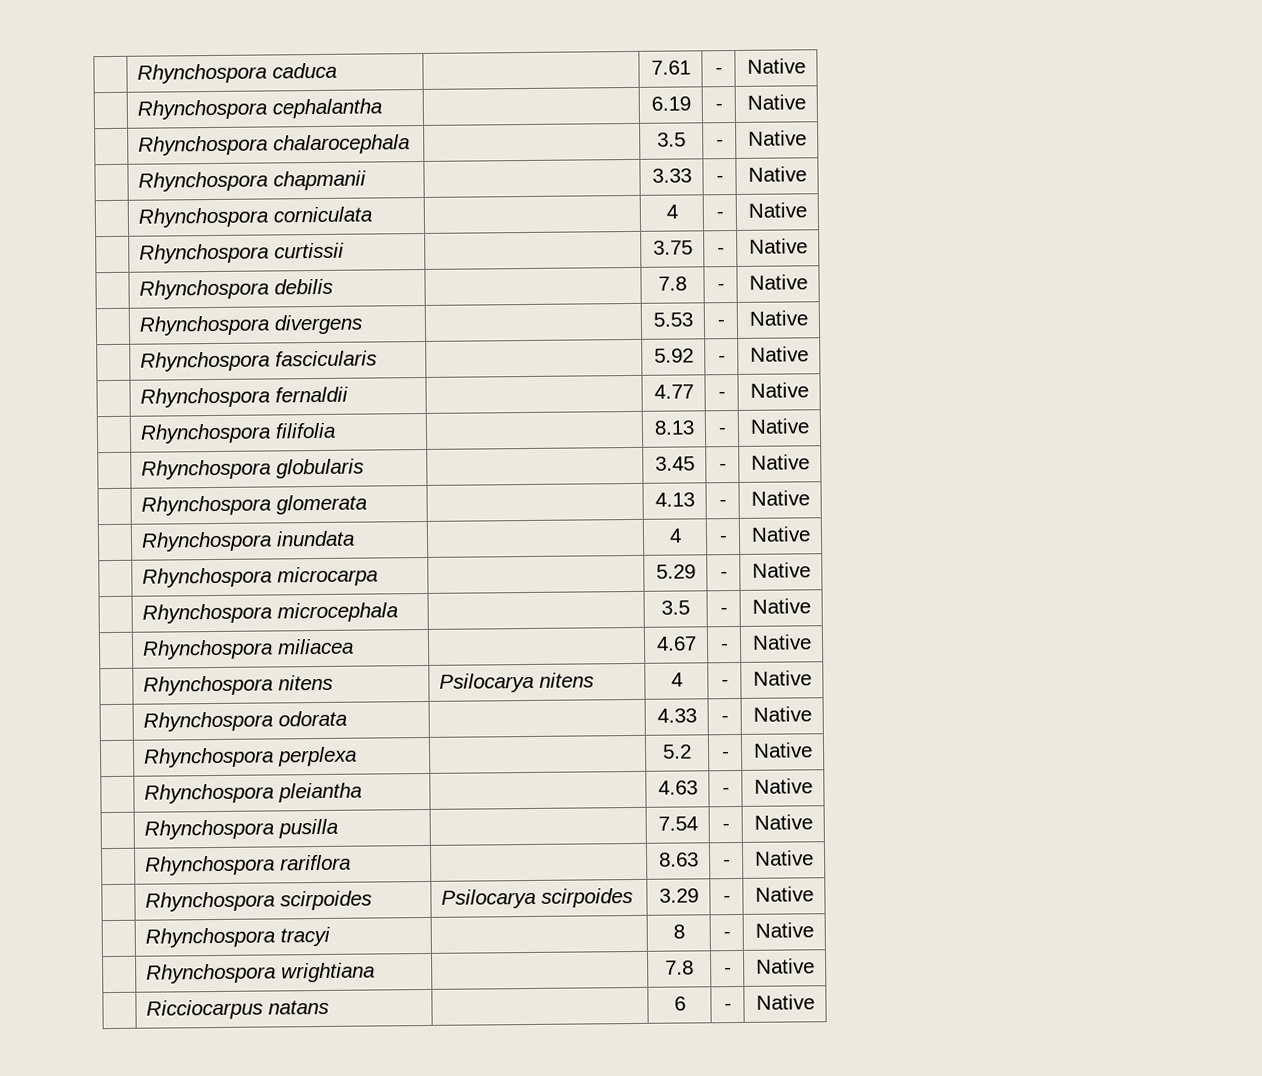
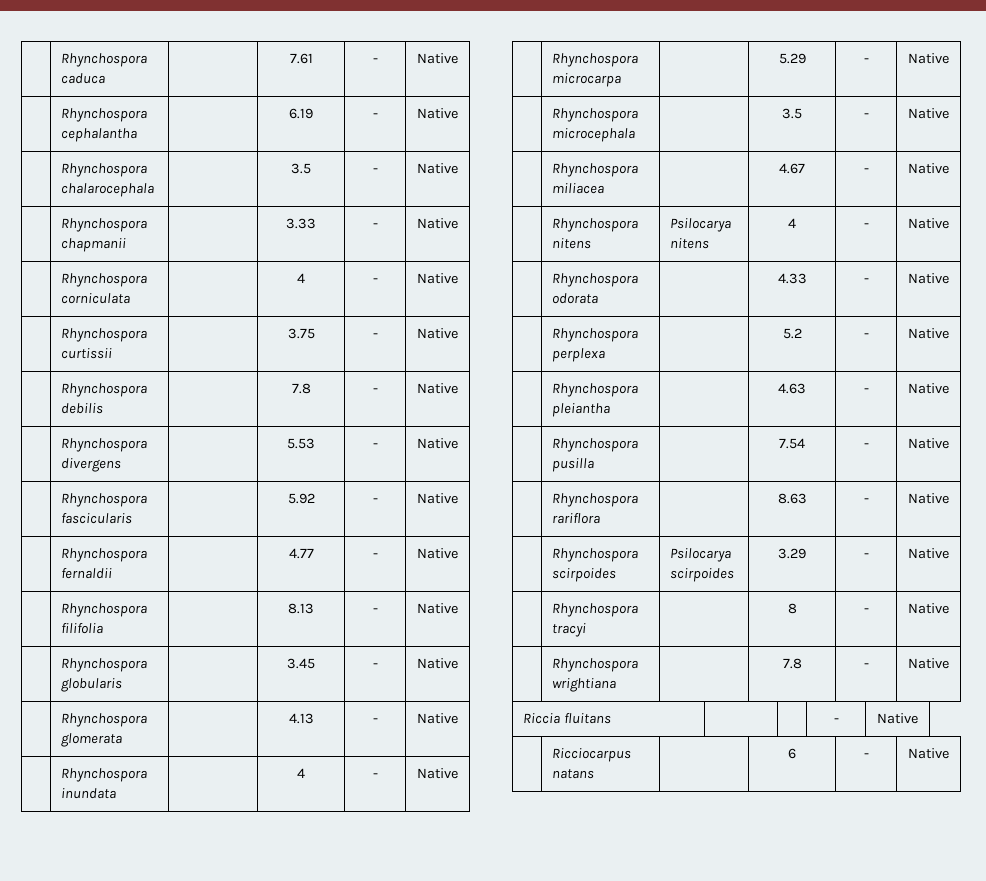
+ Riccia fluitans | | | - | Native

